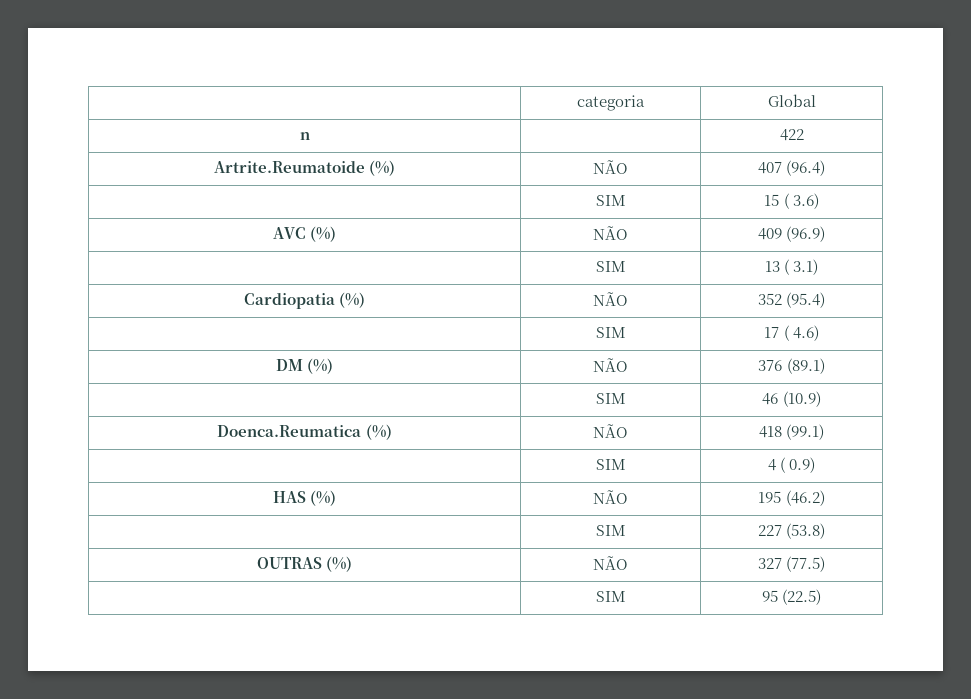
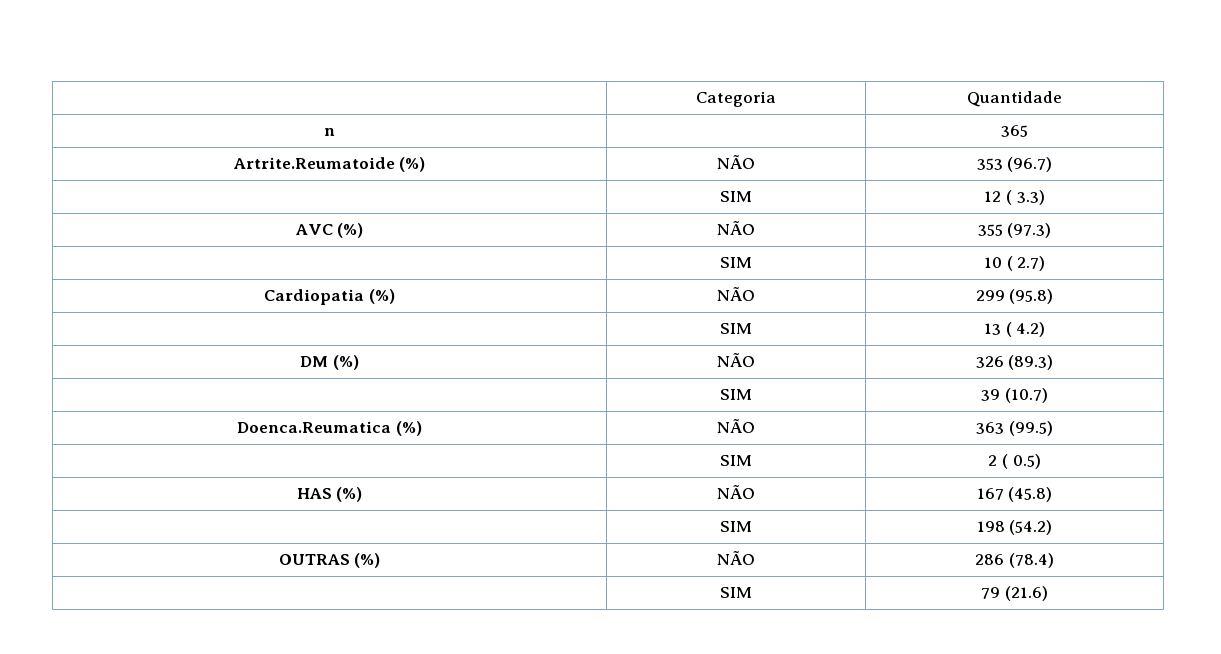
- | categoria | Global
+ | Categoria | Quantidade
- n | | 422
+ n | | 365
- Artrite.Reumatoide (%) | NÃO | 407 (96.4)
- | SIM | 15 ( 3.6)
+ Artrite.Reumatoide (%) | NÃO | 353 (96.7)
+ | SIM | 12 ( 3.3)
- AVC (%) | NÃO | 409 (96.9)
- | SIM | 13 ( 3.1)
- Cardiopatia (%) | NÃO | 352 (95.4)
- | SIM | 17 ( 4.6)
+ AVC (%) | NÃO | 355 (97.3)
+ | SIM | 10 ( 2.7)
+ Cardiopatia (%) | NÃO | 299 (95.8)
+ | SIM | 13 ( 4.2)
- DM (%) | NÃO | 376 (89.1)
- | SIM | 46 (10.9)
+ DM (%) | NÃO | 326 (89.3)
+ | SIM | 39 (10.7)
- Doenca.Reumatica (%) | NÃO | 418 (99.1)
- | SIM | 4 ( 0.9)
+ Doenca.Reumatica (%) | NÃO | 363 (99.5)
+ | SIM | 2 ( 0.5)
- HAS (%) | NÃO | 195 (46.2)
- | SIM | 227 (53.8)
+ HAS (%) | NÃO | 167 (45.8)
+ | SIM | 198 (54.2)
- OUTRAS (%) | NÃO | 327 (77.5)
- | SIM | 95 (22.5)
+ OUTRAS (%) | NÃO | 286 (78.4)
+ | SIM | 79 (21.6)

